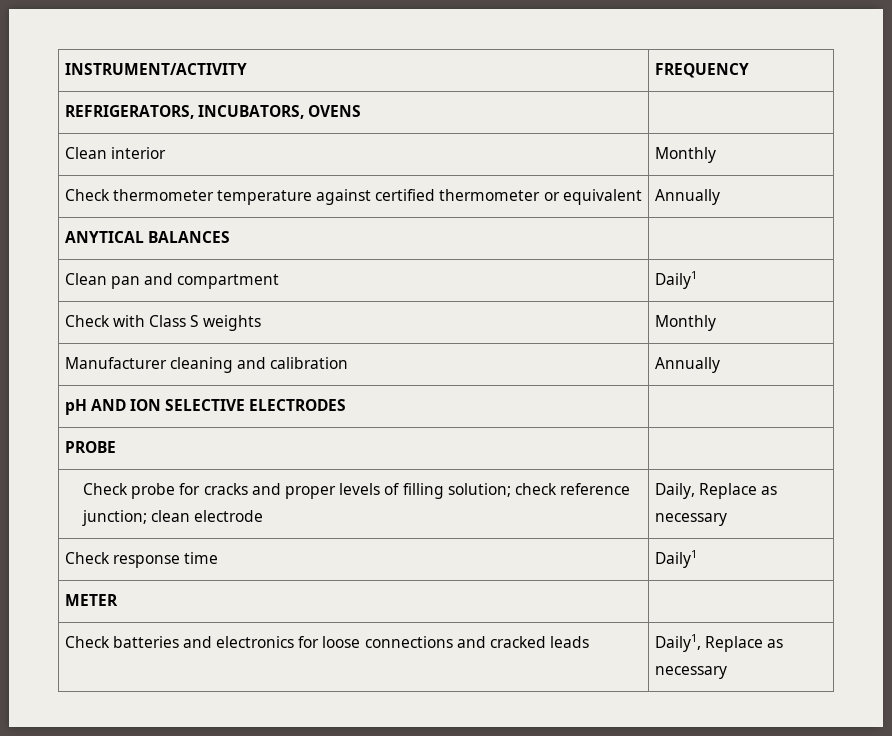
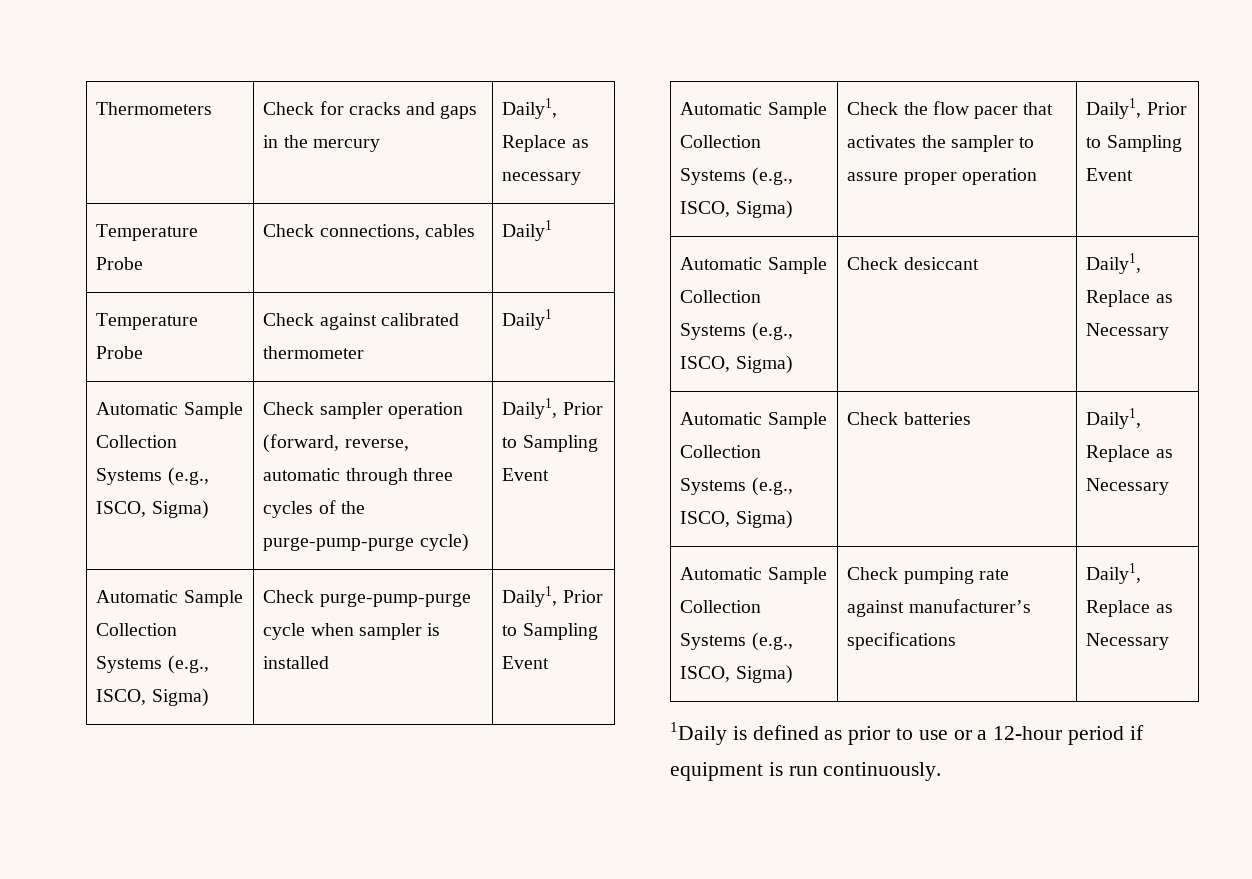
- INSTRUMENT/ACTIVITY | FREQUENCY
- REFRIGERATORS, INCUBATORS, OVENS |
- Clean interior | Monthly
- Check thermometer temperature against certified thermometer or equivalent | Annually
- ANYTICAL BALANCES |
- Clean pan and compartment | Daily1
- Check with Class S weights | Monthly
- Manufacturer cleaning and calibration | Annually
- pH AND ION SELECTIVE ELECTRODES |
- PROBE |
- Check probe for cracks and proper levels of filling solution; check reference junction; clean electrode | Daily, Replace as necessary
- Check response time | Daily1
- METER |
- Check batteries and electronics for loose connections and cracked leads | Daily1, Replace as necessary
+ Thermometers | Check for cracks and gaps in the mercury | Daily1, Replace as necessary
+ Temperature Probe | Check connections, cables | Daily1
+ Temperature Probe | Check against calibrated thermometer | Daily1
+ Automatic Sample Collection Systems (e.g., ISCO, Sigma) | Check sampler operation (forward, reverse, automatic through three cycles of the purge-pump-purge cycle) | Daily1, Prior to Sampling Event
+ Automatic Sample Collection Systems (e.g., ISCO, Sigma) | Check purge-pump-purge cycle when sampler is installed | Daily1, Prior to Sampling Event
+ Automatic Sample Collection Systems (e.g., ISCO, Sigma) | Check the flow pacer that activates the sampler to assure proper operation | Daily1, Prior to Sampling Event
+ Automatic Sample Collection Systems (e.g., ISCO, Sigma) | Check desiccant | Daily1, Replace as Necessary
+ Automatic Sample Collection Systems (e.g., ISCO, Sigma) | Check batteries | Daily1, Replace as Necessary
+ Automatic Sample Collection Systems (e.g., ISCO, Sigma) | Check pumping rate against manufacturer’s specifications | Daily1, Replace as Necessary
+ 1Daily is defined as prior to use or a 12-hour period if equipment is run continuously.

